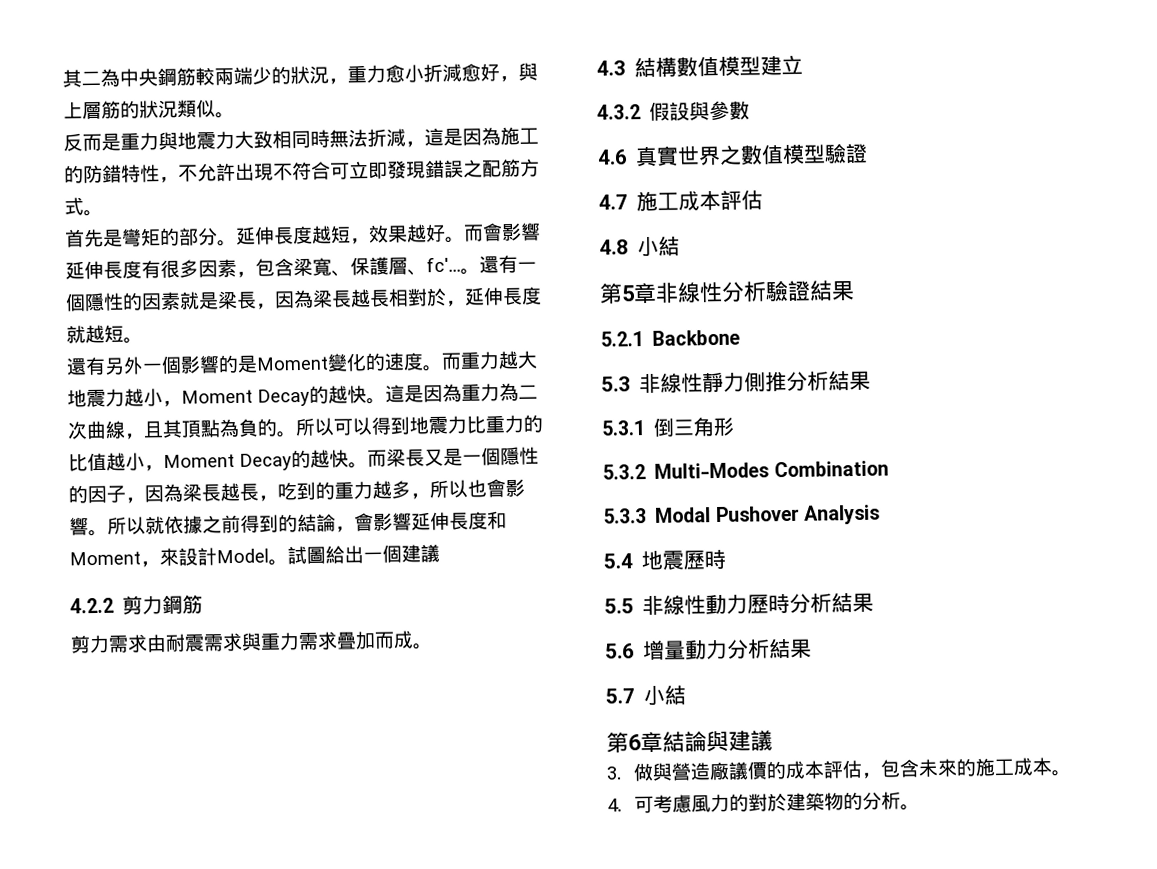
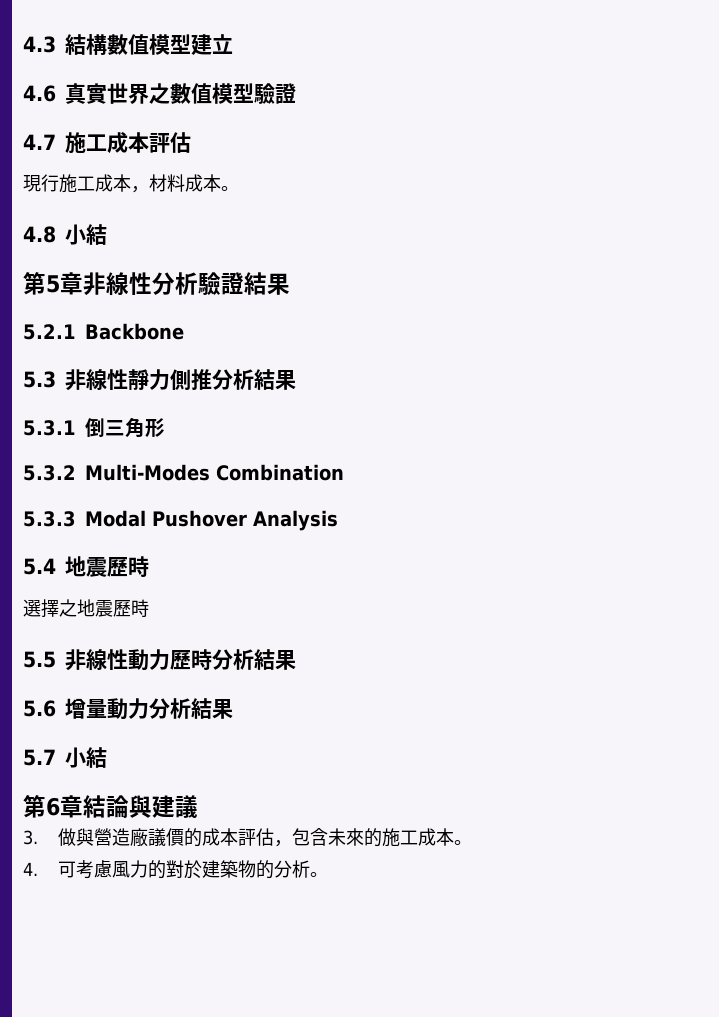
- 其二為中央鋼筋較兩端少的狀況，重力愈小折減愈好，與上層筋的狀況類似。
- 反而是重力與地震力大致相同時無法折減，這是因為施工的防錯特性，不允許出現不符合可立即發現錯誤之配筋方式。
- 首先是彎矩的部分。延伸長度越短，效果越好。而會影響延伸長度有很多因素，包含梁寬、保護層、fc'...。還有一個隱性的因素就是梁長，因為梁長越長相對於，延伸長度就越短。
- 還有另外一個影響的是Moment變化的速度。而重力越大地震力越小，Moment Decay的越快。這是因為重力為二次曲線，且其頂點為負的。所以可以得到地震力比重力的比值越小，Moment Decay的越快。而梁長又是一個隱性的因子，因為梁長越長，吃到的重力越多，所以也會影響。所以就依據之前得到的結論，會影響延伸長度和Moment，來設計Model。試圖給出一個建議
- 4.2.2剪力鋼筋
- 剪力需求由耐震需求與重力需求疊加而成。
- 4.3.2假設與參數
+ 現行施工成本，材料成本。
+ 選擇之地震歷時

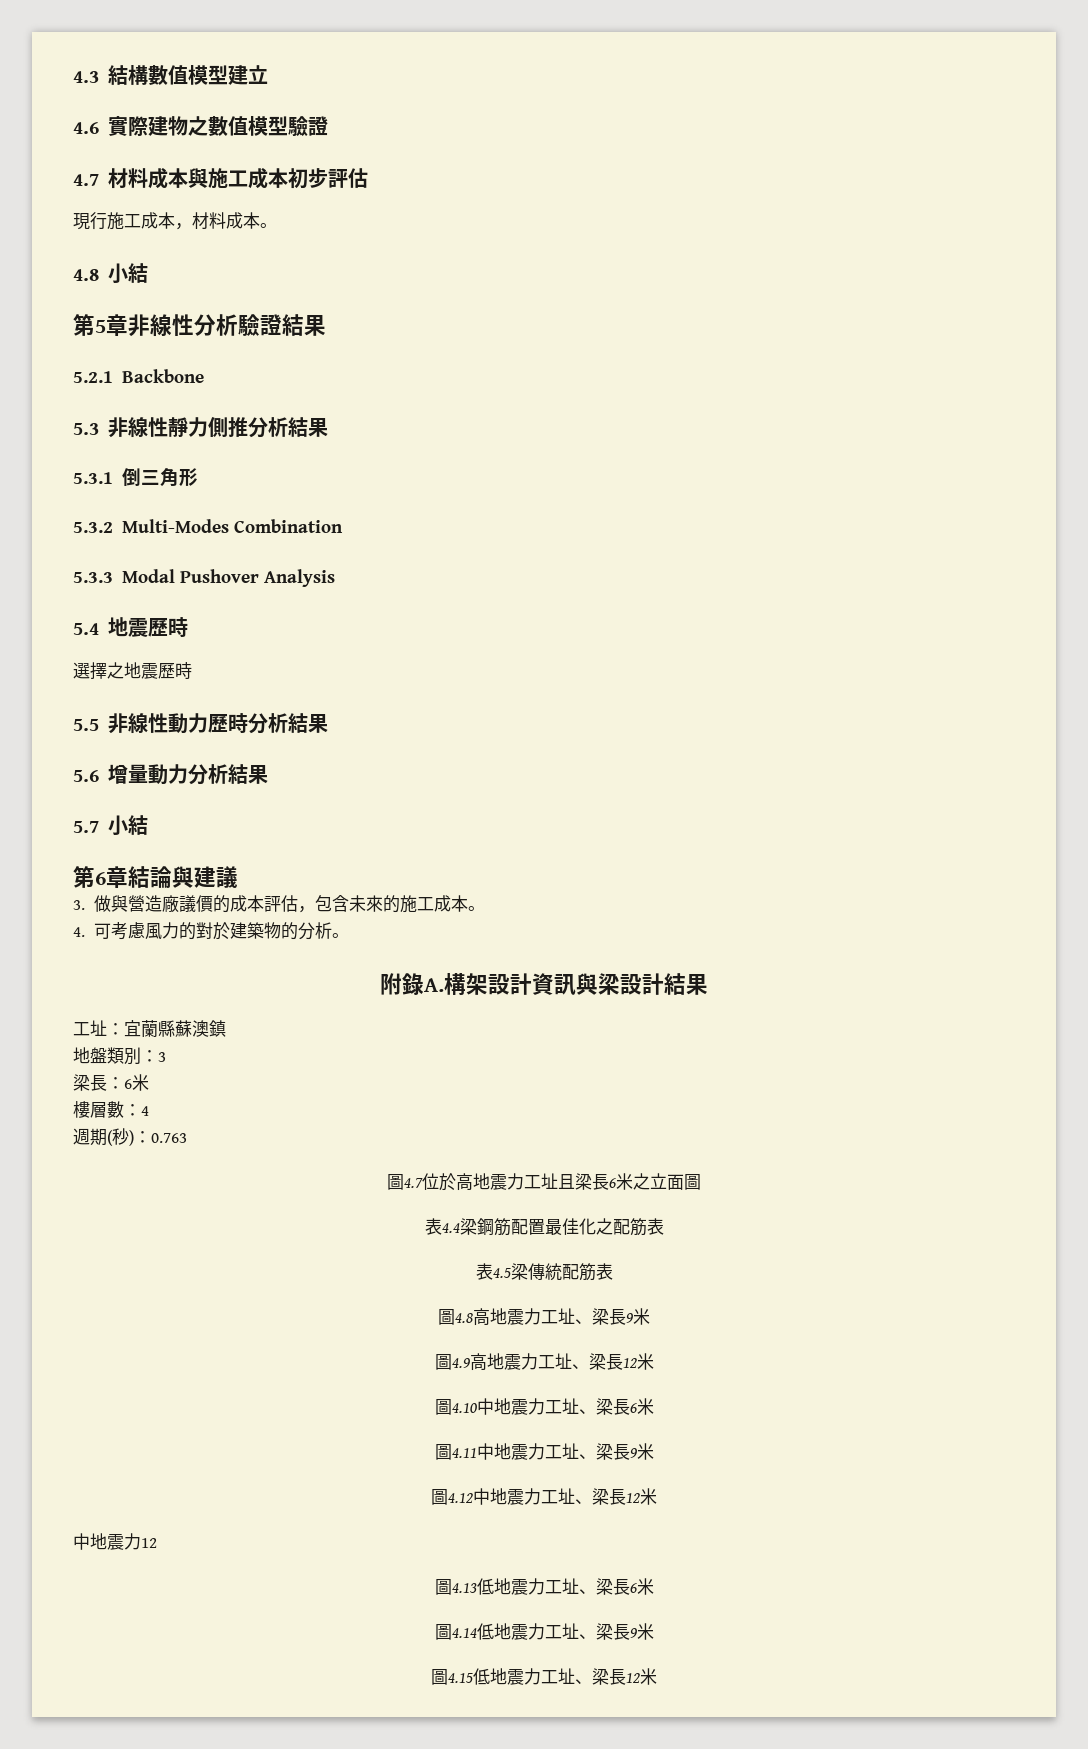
- 4.6真實世界之數值模型驗證
+ 4.6實際建物之數值模型驗證
- 4.7施工成本評估
+ 4.7材料成本與施工成本初步評估
+ 附錄A.構架設計資訊與梁設計結果
+ 工址：宜蘭縣蘇澳鎮
+ 地盤類別：3
+ 梁長：6米
+ 樓層數：4
+ 週期(秒)：0.763
+ 圖4.7位於高地震力工址且梁長6米之立面圖
+ 表4.4梁鋼筋配置最佳化之配筋表
+ 表4.5梁傳統配筋表
+ 圖4.8高地震力工址、梁長9米
+ 圖4.9高地震力工址、梁長12米
+ 圖4.10中地震力工址、梁長6米
+ 圖4.11中地震力工址、梁長9米
+ 圖4.12中地震力工址、梁長12米
+ 中地震力12
+ 圖4.13低地震力工址、梁長6米
+ 圖4.14低地震力工址、梁長9米
+ 圖4.15低地震力工址、梁長12米

